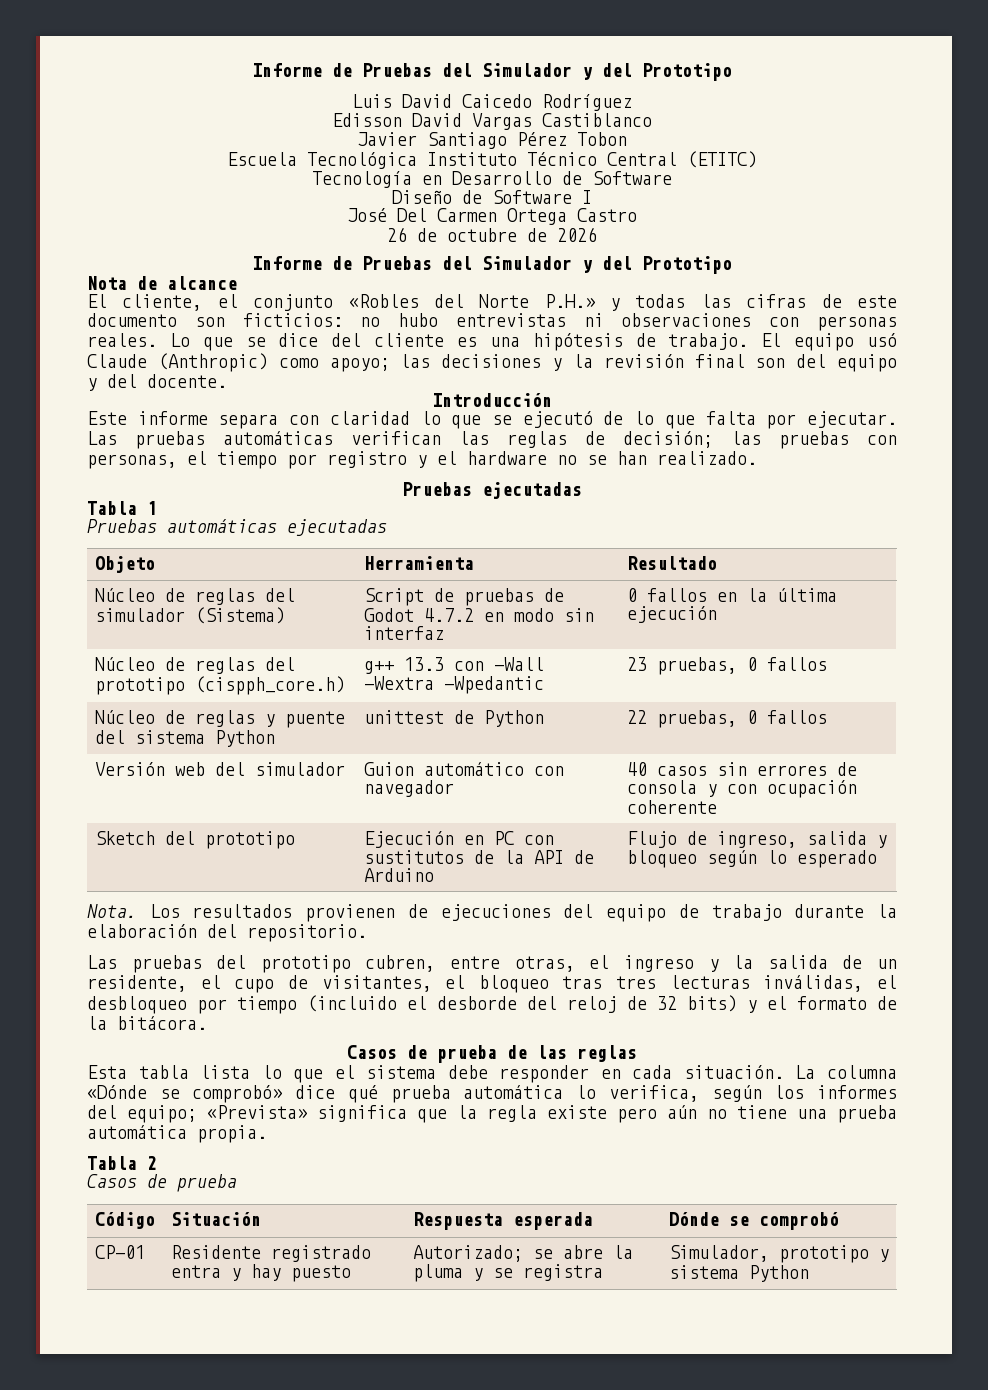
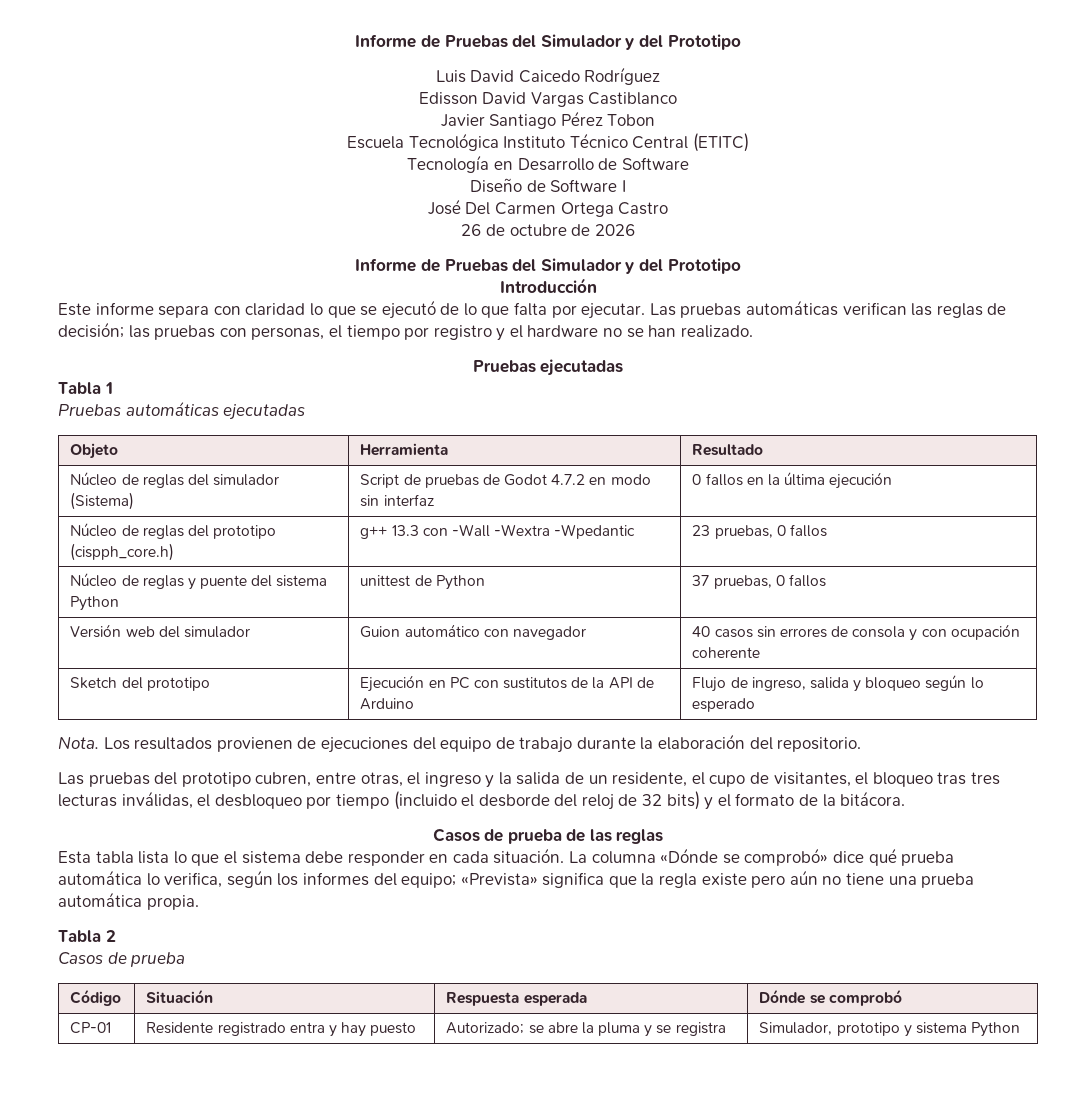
- Nota de alcance
- El cliente, el conjunto «Robles del Norte P.H.» y todas las cifras de este documento son ficticios: no hubo entrevistas ni observaciones con personas reales. Lo que se dice del cliente es una hipótesis de trabajo. El equipo usó Claude (Anthropic) como apoyo; las decisiones y la revisión final son del equipo y del docente.
- Núcleo de reglas y puente del sistema Python | unittest de Python | 22 pruebas, 0 fallos
+ Núcleo de reglas y puente del sistema Python | unittest de Python | 37 pruebas, 0 fallos

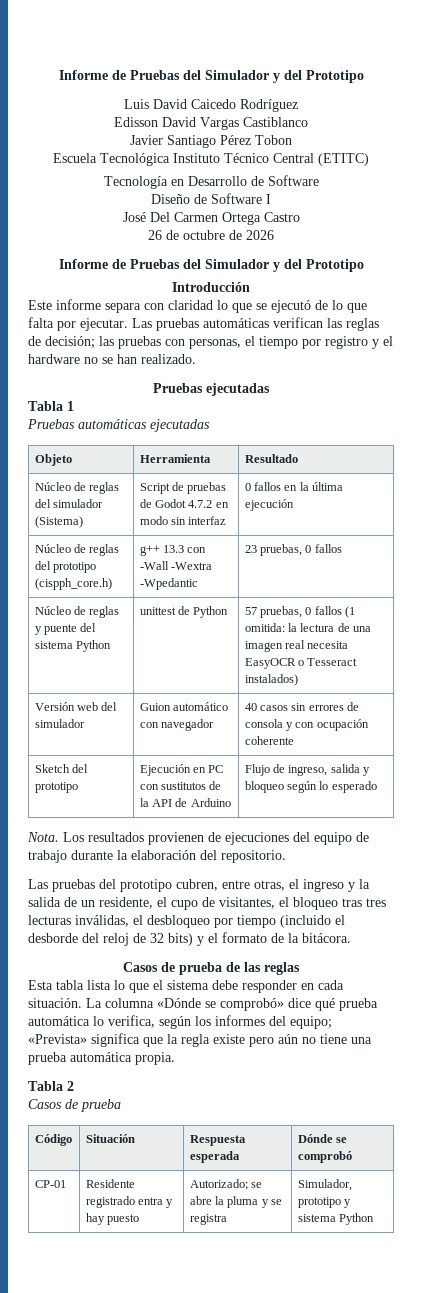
- Núcleo de reglas y puente del sistema Python | unittest de Python | 37 pruebas, 0 fallos
+ Núcleo de reglas y puente del sistema Python | unittest de Python | 57 pruebas, 0 fallos (1 omitida: la lectura de una imagen real necesita EasyOCR o Tesseract instalados)

